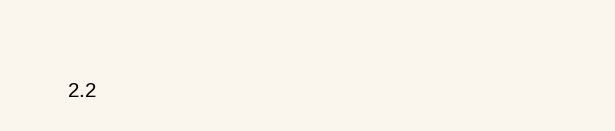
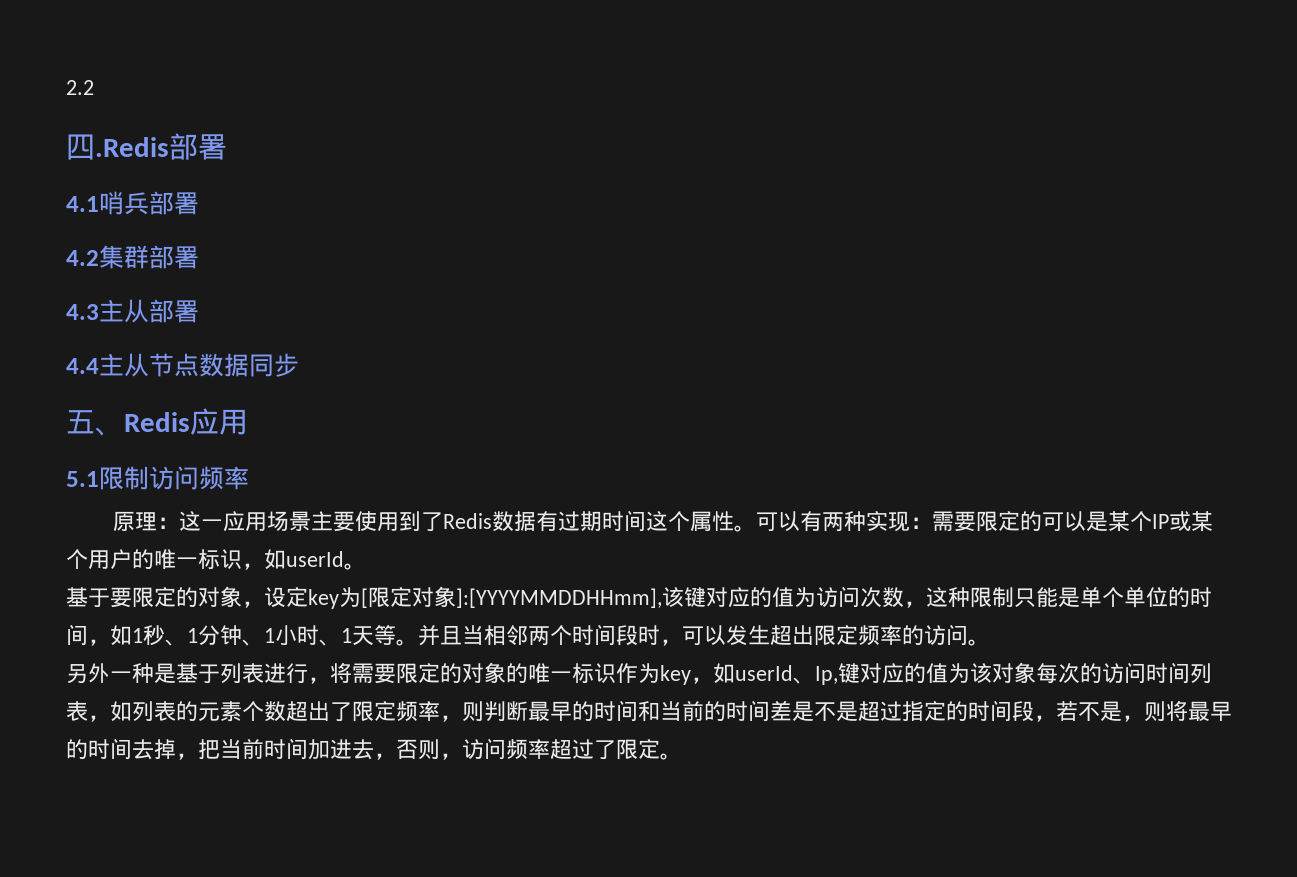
+ 四.Redis部署
+ 4.1哨兵部署
+ 4.2集群部署
+ 4.3主从部署
+ 4.4主从节点数据同步
+ 五、Redis应用
+ 5.1限制访问频率
+ 原理：这一应用场景主要使用到了Redis数据有过期时间这个属性。可以有两种实现：需要限定的可以是某个IP或某个用户的唯一标识，如userId。
+ 基于要限定的对象，设定key为[限定对象]:[YYYYMMDDHHmm],该键对应的值为访问次数，这种限制只能是单个单位的时间，如1秒、1分钟、1小时、1天等。并且当相邻两个时间段时，可以发生超出限定频率的访问。
+ 另外一种是基于列表进行，将需要限定的对象的唯一标识作为key，如userId、Ip,键对应的值为该对象每次的访问时间列表，如列表的元素个数超出了限定频率，则判断最早的时间和当前的时间差是不是超过指定的时间段，若不是，则将最早的时间去掉，把当前时间加进去，否则，访问频率超过了限定。

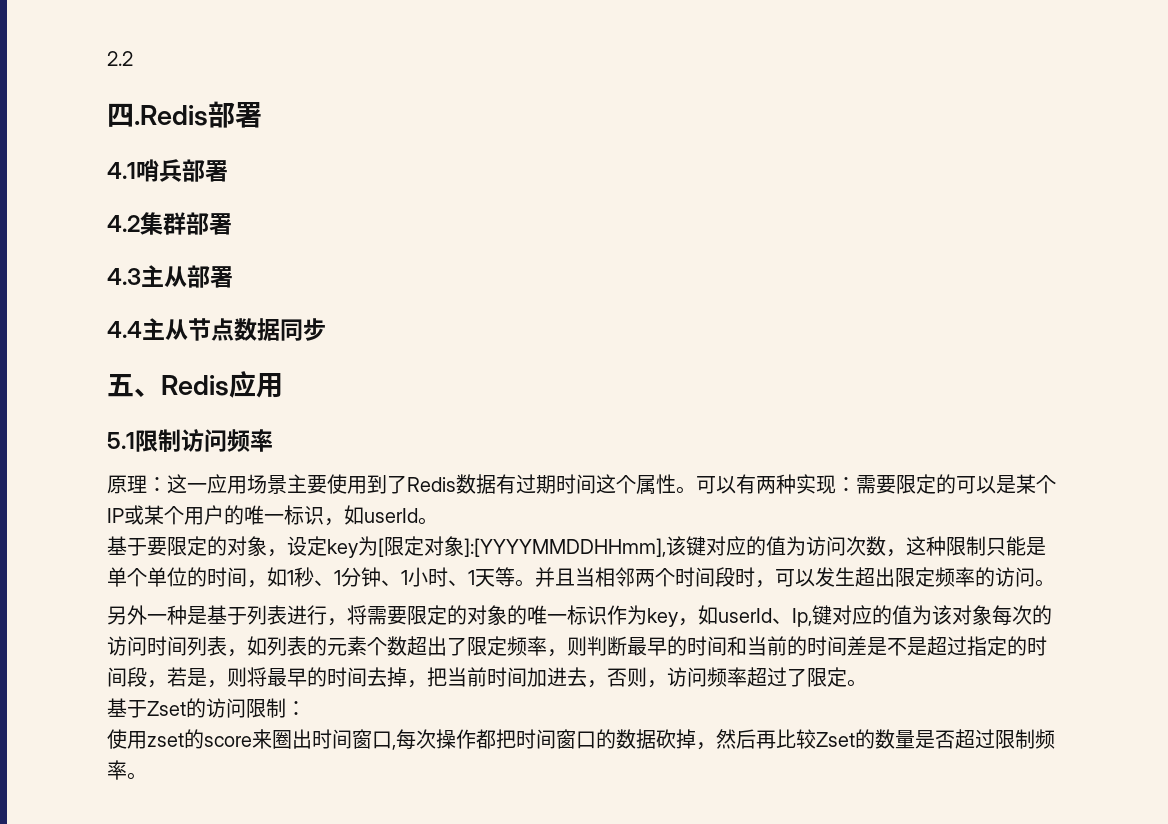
- 另外一种是基于列表进行，将需要限定的对象的唯一标识作为key，如userId、Ip,键对应的值为该对象每次的访问时间列表，如列表的元素个数超出了限定频率，则判断最早的时间和当前的时间差是不是超过指定的时间段，若不是，则将最早的时间去掉，把当前时间加进去，否则，访问频率超过了限定。
+ 另外一种是基于列表进行，将需要限定的对象的唯一标识作为key，如userId、Ip,键对应的值为该对象每次的访问时间列表，如列表的元素个数超出了限定频率，则判断最早的时间和当前的时间差是不是超过指定的时间段，若是，则将最早的时间去掉，把当前时间加进去，否则，访问频率超过了限定。
+ 基于Zset的访问限制：
+ 使用zset的score来圈出时间窗口,每次操作都把时间窗口的数据砍掉，然后再比较Zset的数量是否超过限制频率。

